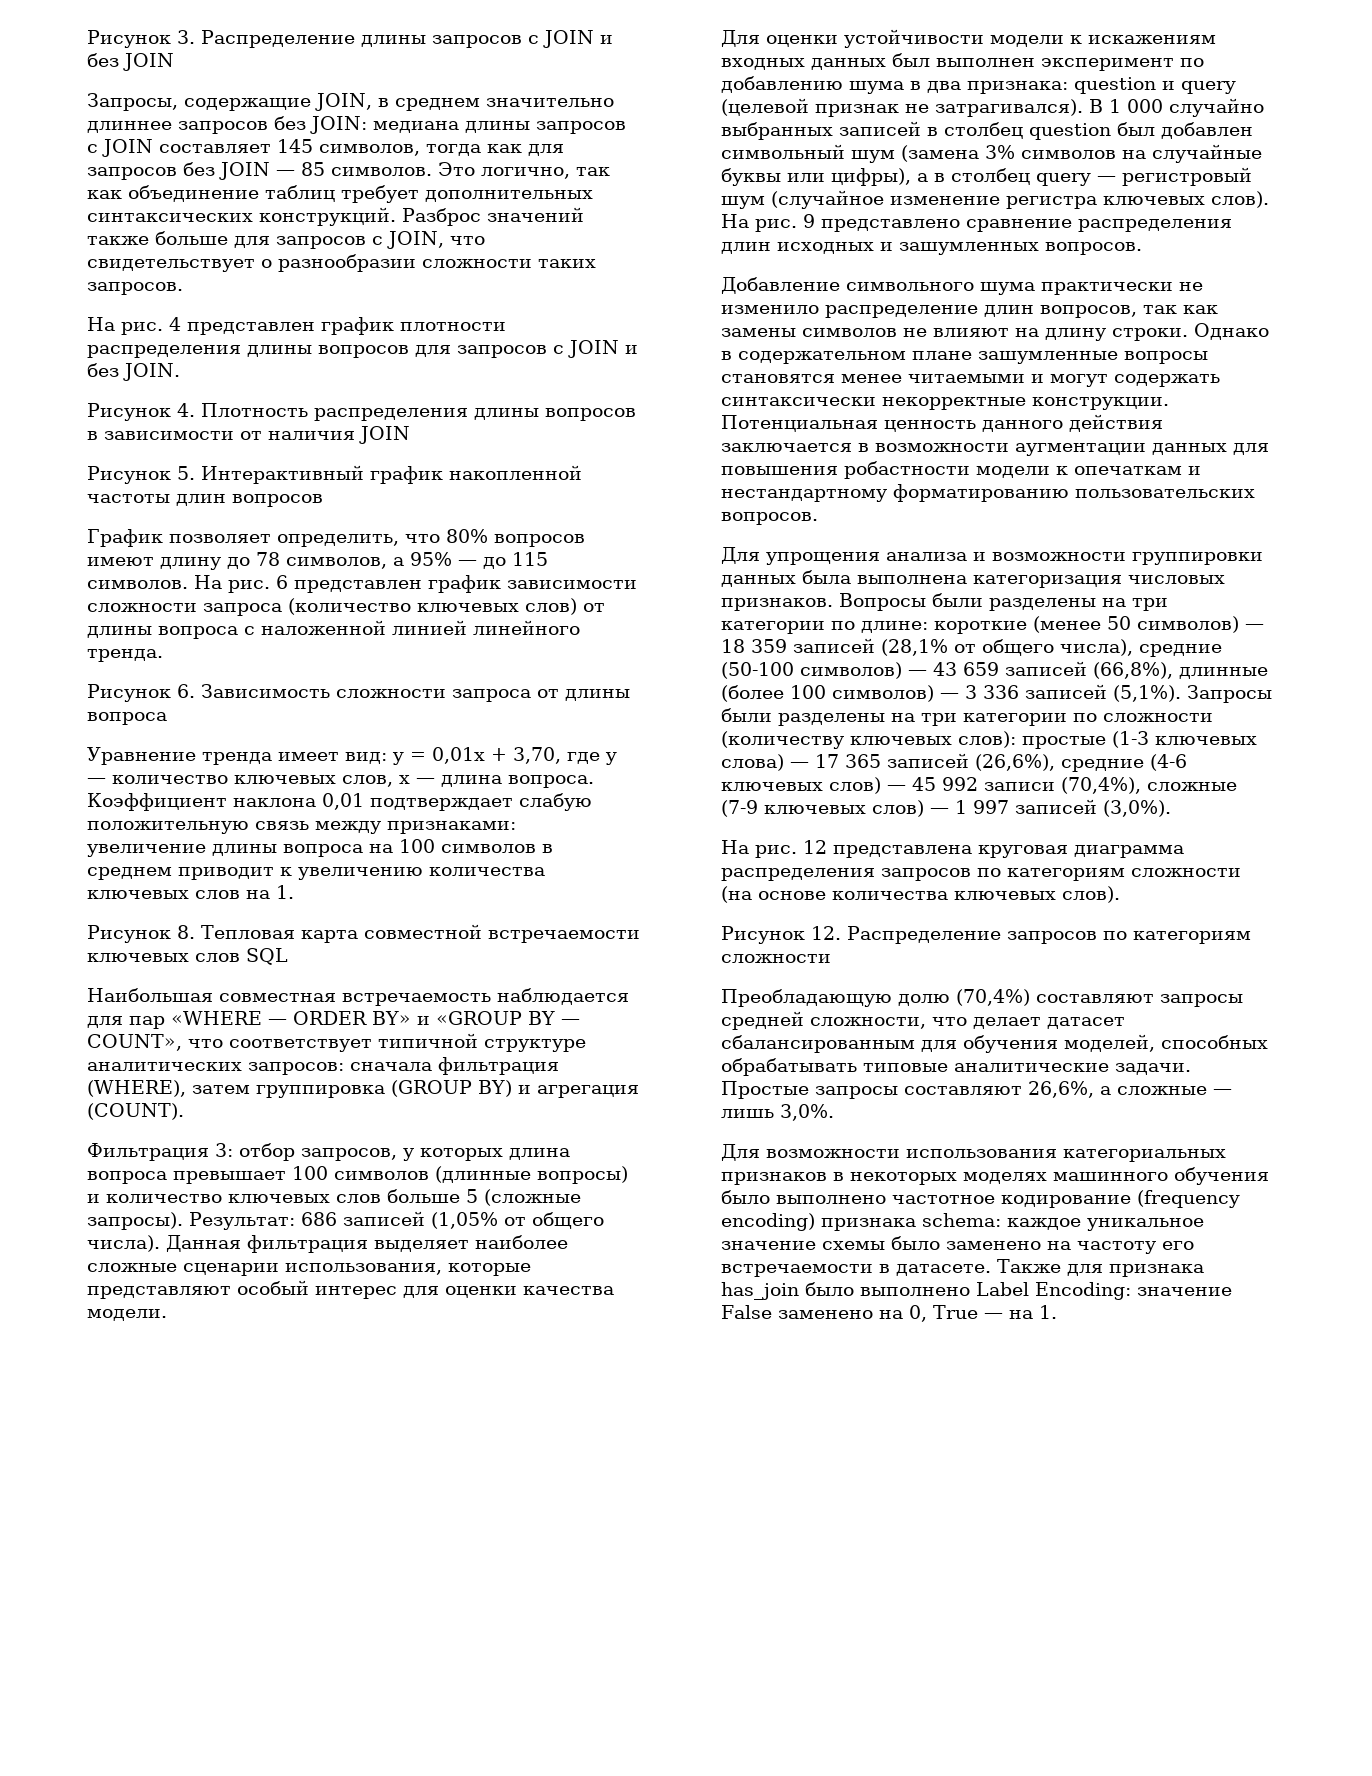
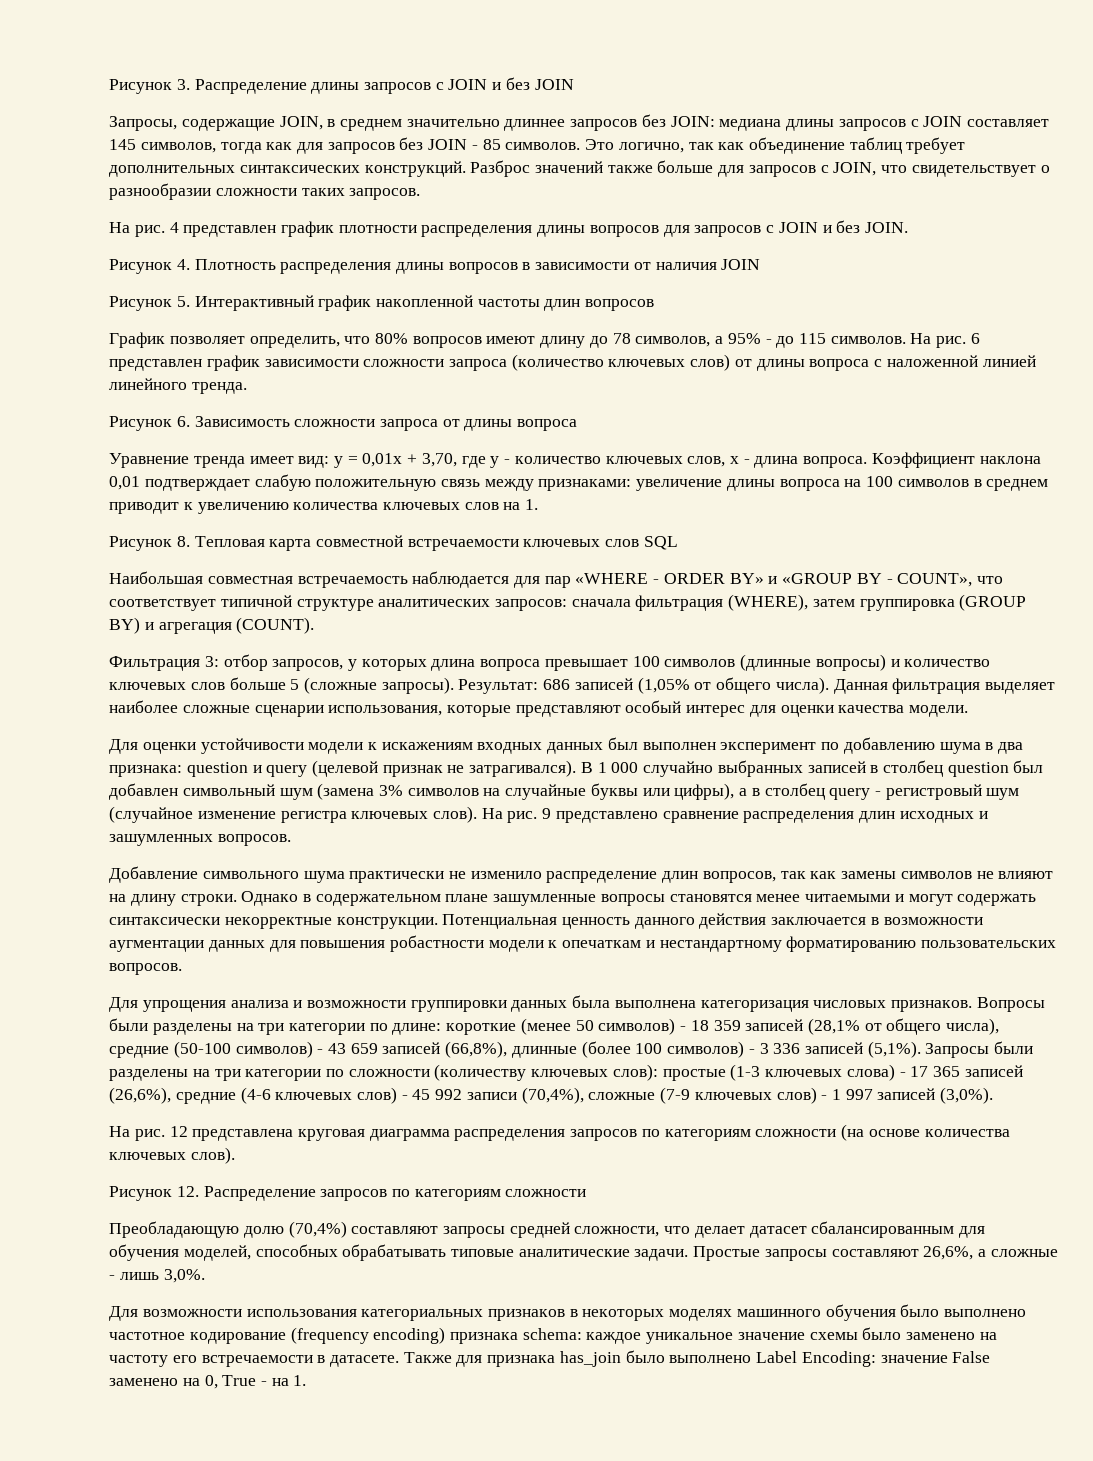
- Запросы, содержащие JOIN, в среднем значительно длиннее запросов без JOIN: медиана длины запросов с JOIN составляет 145 символов, тогда как для запросов без JOIN — 85 символов.
+ Запросы, содержащие JOIN, в среднем значительно длиннее запросов без JOIN: медиана длины запросов с JOIN составляет 145 символов, тогда как для запросов без JOIN - 85 символов.
- График позволяет определить, что 80% вопросов имеют длину до 78 символов, а 95% — до 115 символов.
+ График позволяет определить, что 80% вопросов имеют длину до 78 символов, а 95% - до 115 символов.
- Уравнение тренда имеет вид: y = 0,01x + 3,70, где y — количество ключевых слов, x — длина вопроса.
+ Уравнение тренда имеет вид: y = 0,01x + 3,70, где y - количество ключевых слов, x - длина вопроса.
- Наибольшая совместная встречаемость наблюдается для пар «WHERE — ORDER BY» и «GROUP BY — COUNT», что соответствует типичной структуре аналитических запросов: сначала фильтрация (WHERE), затем группировка (GROUP BY) и агрегация (COUNT).
+ Наибольшая совместная встречаемость наблюдается для пар «WHERE - ORDER BY» и «GROUP BY - COUNT», что соответствует типичной структуре аналитических запросов: сначала фильтрация (WHERE), затем группировка (GROUP BY) и агрегация (COUNT).
- В 1 000 случайно выбранных записей в столбец question был добавлен символьный шум (замена 3% символов на случайные буквы или цифры), а в столбец query — регистровый шум (случайное изменение регистра ключевых слов).
+ В 1 000 случайно выбранных записей в столбец question был добавлен символьный шум (замена 3% символов на случайные буквы или цифры), а в столбец query - регистровый шум (случайное изменение регистра ключевых слов).
- Вопросы были разделены на три категории по длине: короткие (менее 50 символов) — 18 359 записей (28,1% от общего числа), средние (50-100 символов) — 43 659 записей (66,8%), длинные (более 100 символов) — 3 336 записей (5,1%).
+ Вопросы были разделены на три категории по длине: короткие (менее 50 символов) - 18 359 записей (28,1% от общего числа), средние (50-100 символов) - 43 659 записей (66,8%), длинные (более 100 символов) - 3 336 записей (5,1%).
- Запросы были разделены на три категории по сложности (количеству ключевых слов): простые (1-3 ключевых слова) — 17 365 записей (26,6%), средние (4-6 ключевых слов) — 45 992 записи (70,4%), сложные (7-9 ключевых слов) — 1 997 записей (3,0%).
+ Запросы были разделены на три категории по сложности (количеству ключевых слов): простые (1-3 ключевых слова) - 17 365 записей (26,6%), средние (4-6 ключевых слов) - 45 992 записи (70,4%), сложные (7-9 ключевых слов) - 1 997 записей (3,0%).
- Простые запросы составляют 26,6%, а сложные — лишь 3,0%.
+ Простые запросы составляют 26,6%, а сложные - лишь 3,0%.
- Также для признака has_join было выполнено Label Encoding: значение False заменено на 0, True — на 1.
+ Также для признака has_join было выполнено Label Encoding: значение False заменено на 0, True - на 1.

